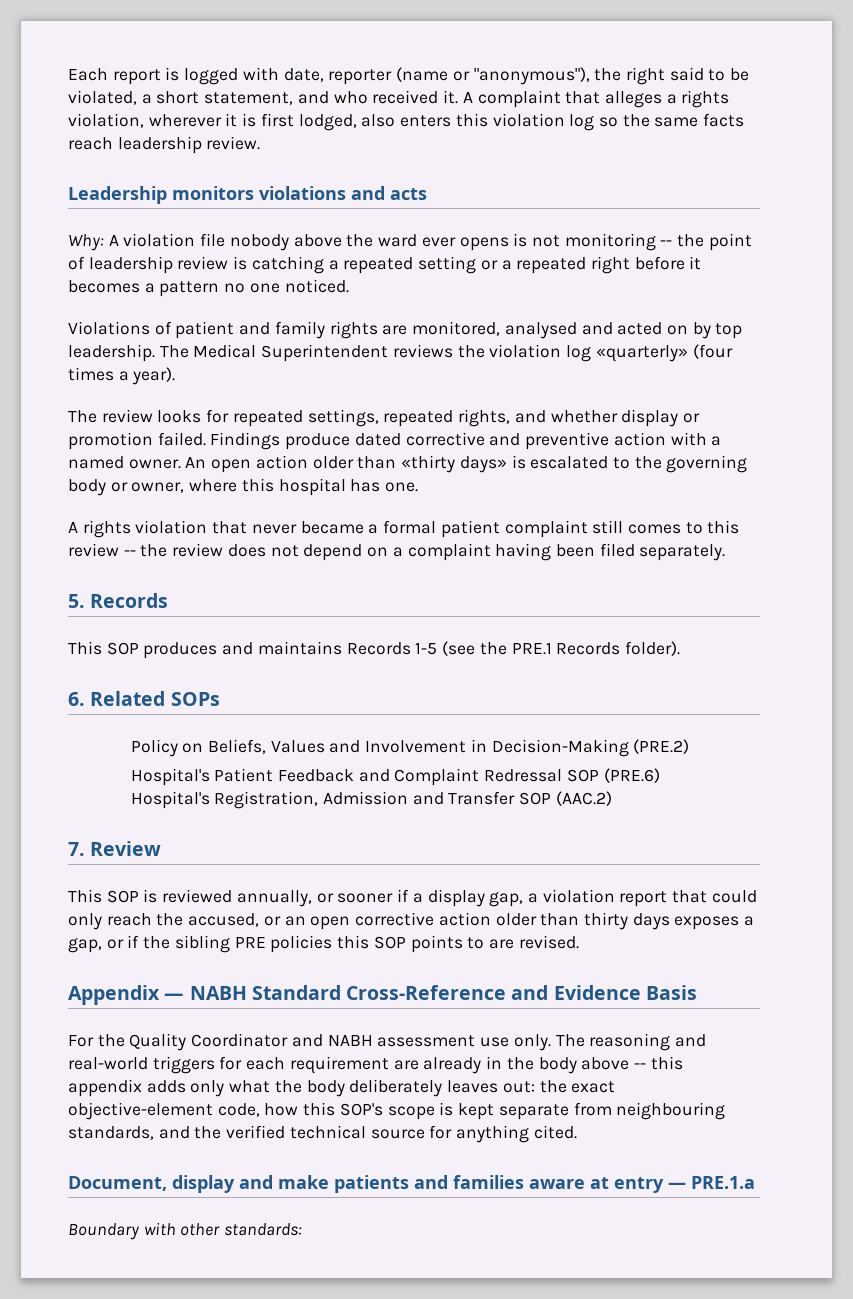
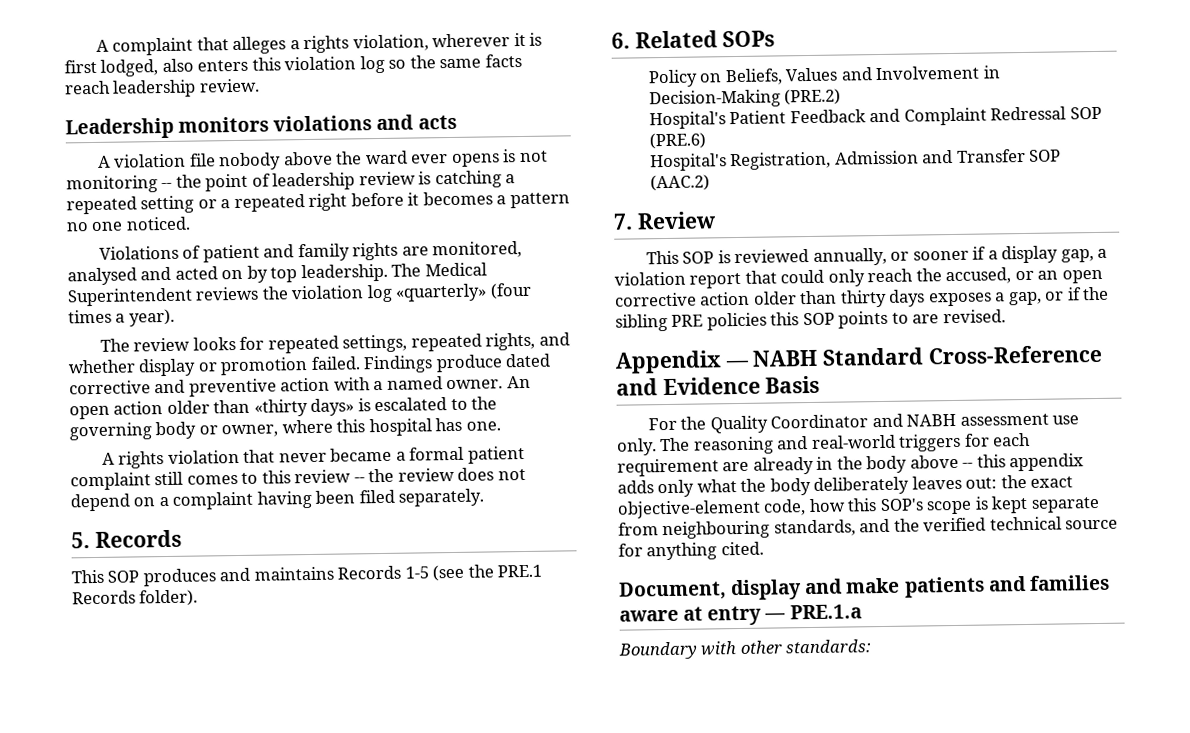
- Each report is logged with date, reporter (name or "anonymous"), the right said to be violated, a short statement, and who received it.
- Why: A violation file nobody above the ward ever opens is not monitoring -- the point of leadership review is catching a repeated setting or a repeated right before it becomes a pattern no one noticed.
+ A violation file nobody above the ward ever opens is not monitoring -- the point of leadership review is catching a repeated setting or a repeated right before it becomes a pattern no one noticed.

